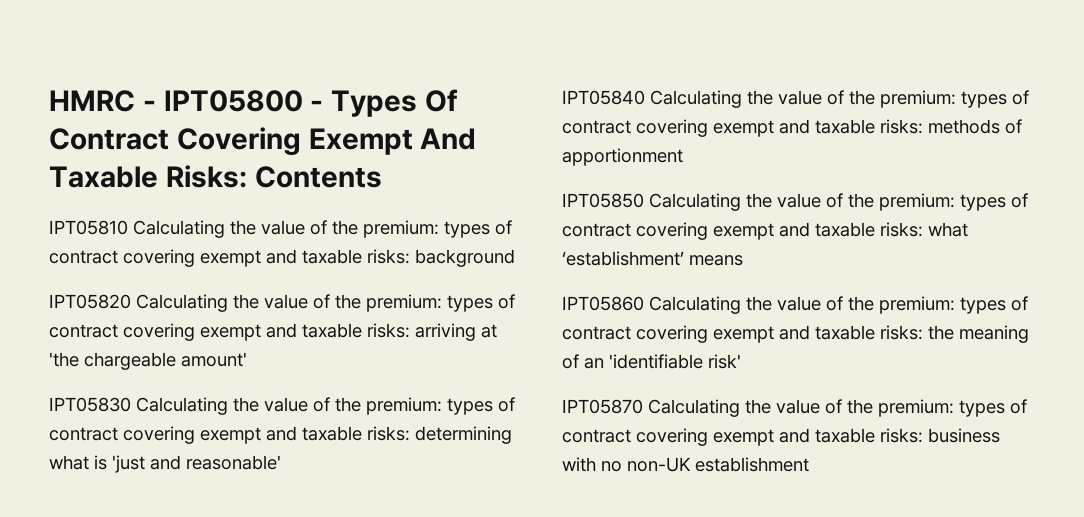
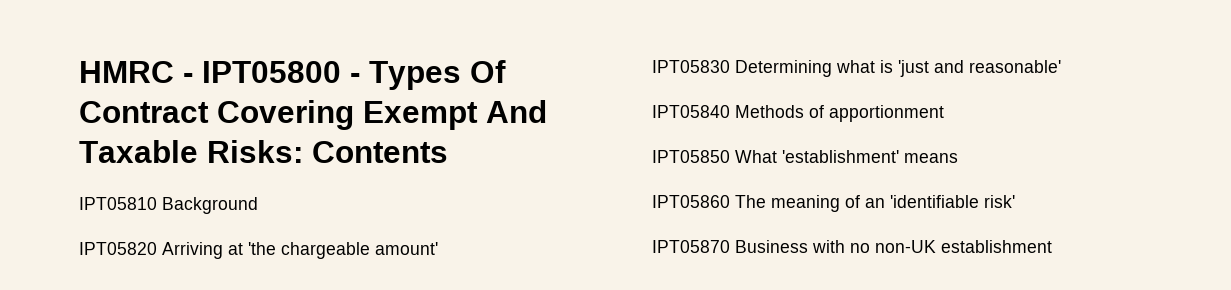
- IPT05810 Calculating the value of the premium: types of contract covering exempt and taxable risks: background
- IPT05820 Calculating the value of the premium: types of contract covering exempt and taxable risks: arriving at 'the chargeable amount'
+ IPT05810 Background
+ IPT05820 Arriving at 'the chargeable amount'
- IPT05830 Calculating the value of the premium: types of contract covering exempt and taxable risks: determining what is 'just and reasonable'
+ IPT05830 Determining what is 'just and reasonable'
- IPT05840 Calculating the value of the premium: types of contract covering exempt and taxable risks: methods of apportionment
- IPT05850 Calculating the value of the premium: types of contract covering exempt and taxable risks: what ‘establishment’ means
- IPT05860 Calculating the value of the premium: types of contract covering exempt and taxable risks: the meaning of an 'identifiable risk'
+ IPT05840 Methods of apportionment
+ IPT05850 What 'establishment' means
+ IPT05860 The meaning of an 'identifiable risk'
- IPT05870 Calculating the value of the premium: types of contract covering exempt and taxable risks: business with no non-UK establishment
+ IPT05870 Business with no non-UK establishment

